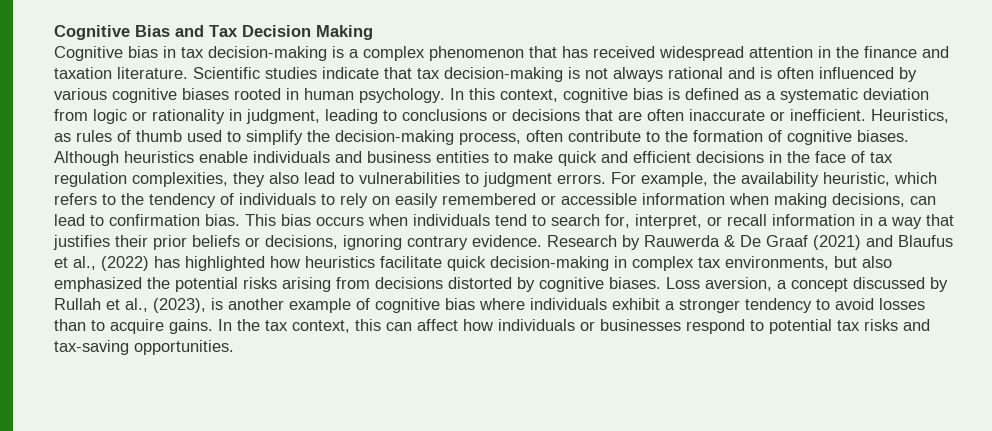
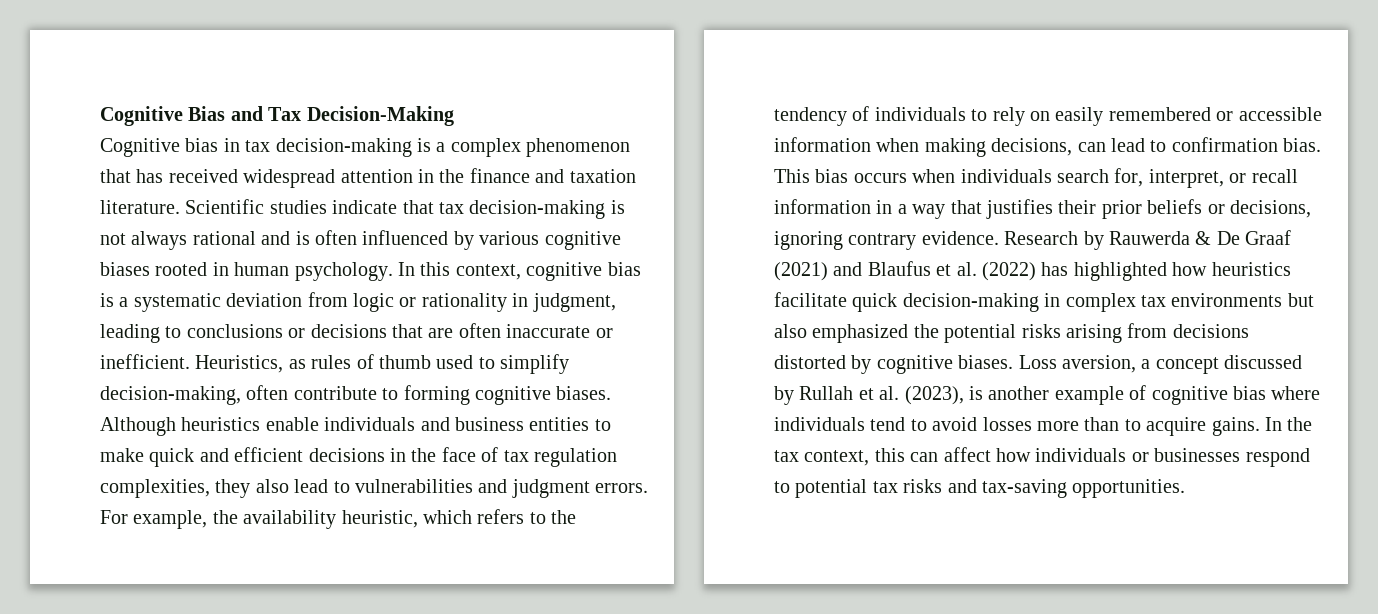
- Cognitive Bias and Tax Decision Making
+ Cognitive Bias and Tax Decision-Making
- In this context, cognitive bias is defined as a systematic deviation from logic or rationality in judgment, leading to conclusions or decisions that are often inaccurate or inefficient.
+ In this context, cognitive bias is a systematic deviation from logic or rationality in judgment, leading to conclusions or decisions that are often inaccurate or inefficient.
- Heuristics, as rules of thumb used to simplify the decision-making process, often contribute to the formation of cognitive biases.
+ Heuristics, as rules of thumb used to simplify decision-making, often contribute to forming cognitive biases.
- Although heuristics enable individuals and business entities to make quick and efficient decisions in the face of tax regulation complexities, they also lead to vulnerabilities to judgment errors.
+ Although heuristics enable individuals and business entities to make quick and efficient decisions in the face of tax regulation complexities, they also lead to vulnerabilities and judgment errors.
- This bias occurs when individuals tend to search for, interpret, or recall information in a way that justifies their prior beliefs or decisions, ignoring contrary evidence.
+ This bias occurs when individuals search for, interpret, or recall information in a way that justifies their prior beliefs or decisions, ignoring contrary evidence.
- Research by Rauwerda & De Graaf (2021) and Blaufus et al., (2022) has highlighted how heuristics facilitate quick decision-making in complex tax environments, but also emphasized the potential risks arising from decisions distorted by cognitive biases.
+ Research by Rauwerda & De Graaf (2021) and Blaufus et al. (2022) has highlighted how heuristics facilitate quick decision-making in complex tax environments but also emphasized the potential risks arising from decisions distorted by cognitive biases.
- Loss aversion, a concept discussed by Rullah et al., (2023), is another example of cognitive bias where individuals exhibit a stronger tendency to avoid losses than to acquire gains.
+ Loss aversion, a concept discussed by Rullah et al. (2023), is another example of cognitive bias where individuals tend to avoid losses more than to acquire gains.

